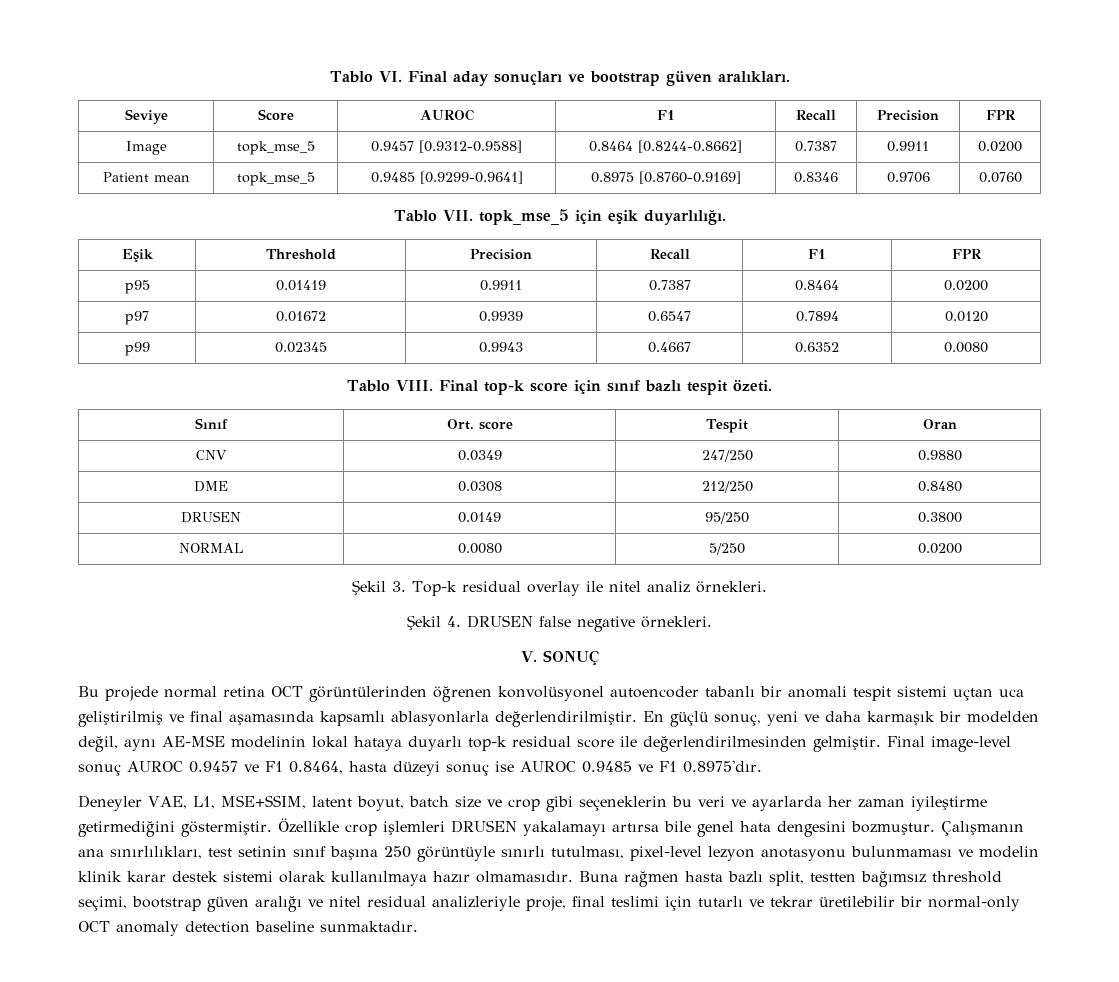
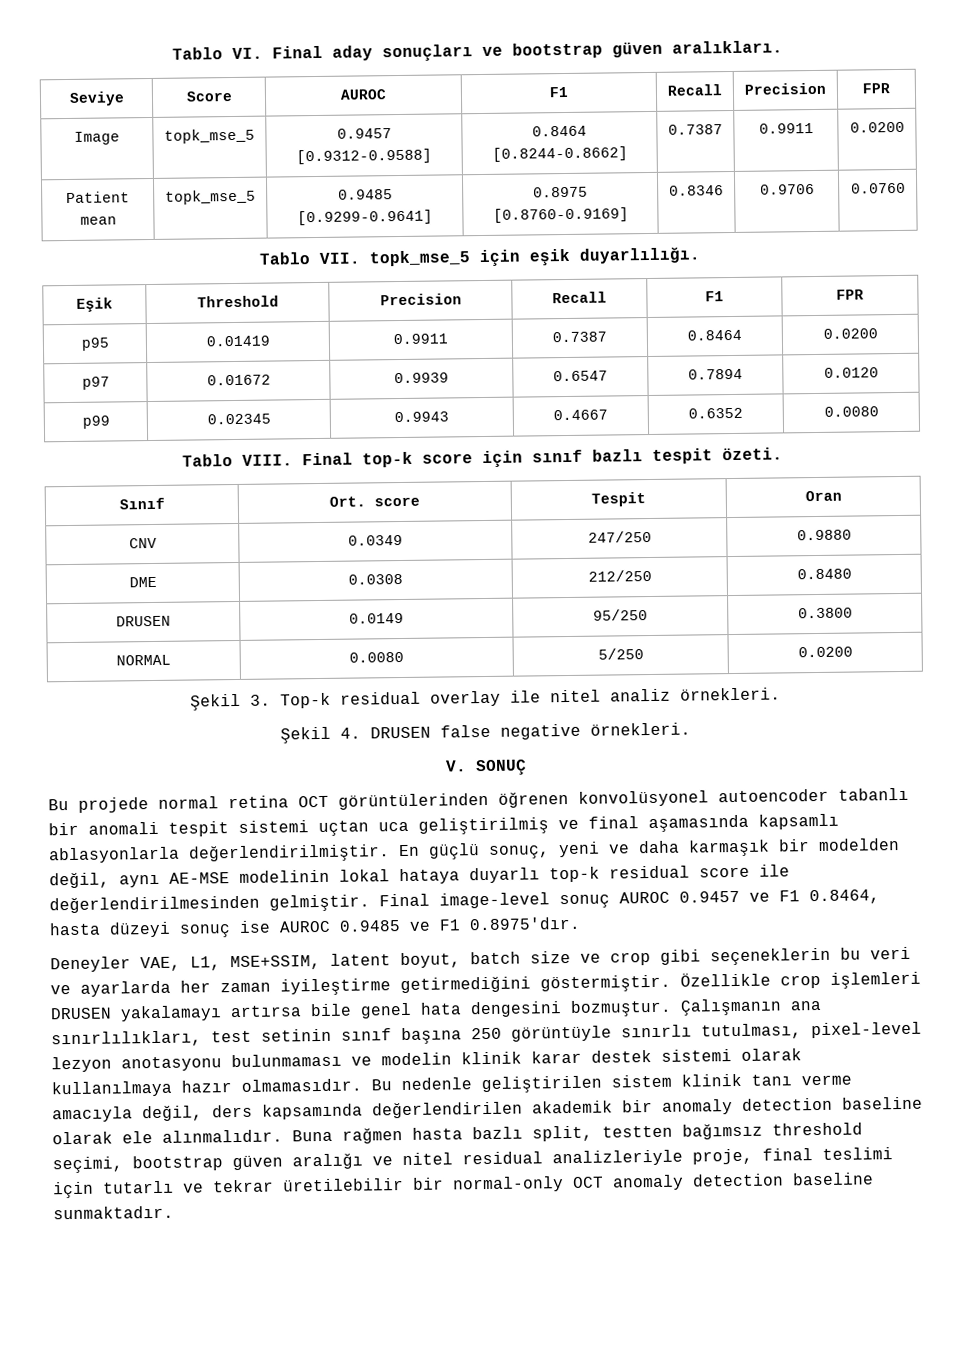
+ Bu nedenle geliştirilen sistem klinik tanı verme amacıyla değil, ders kapsamında değerlendirilen akademik bir anomaly detection baseline olarak ele alınmalıdır.

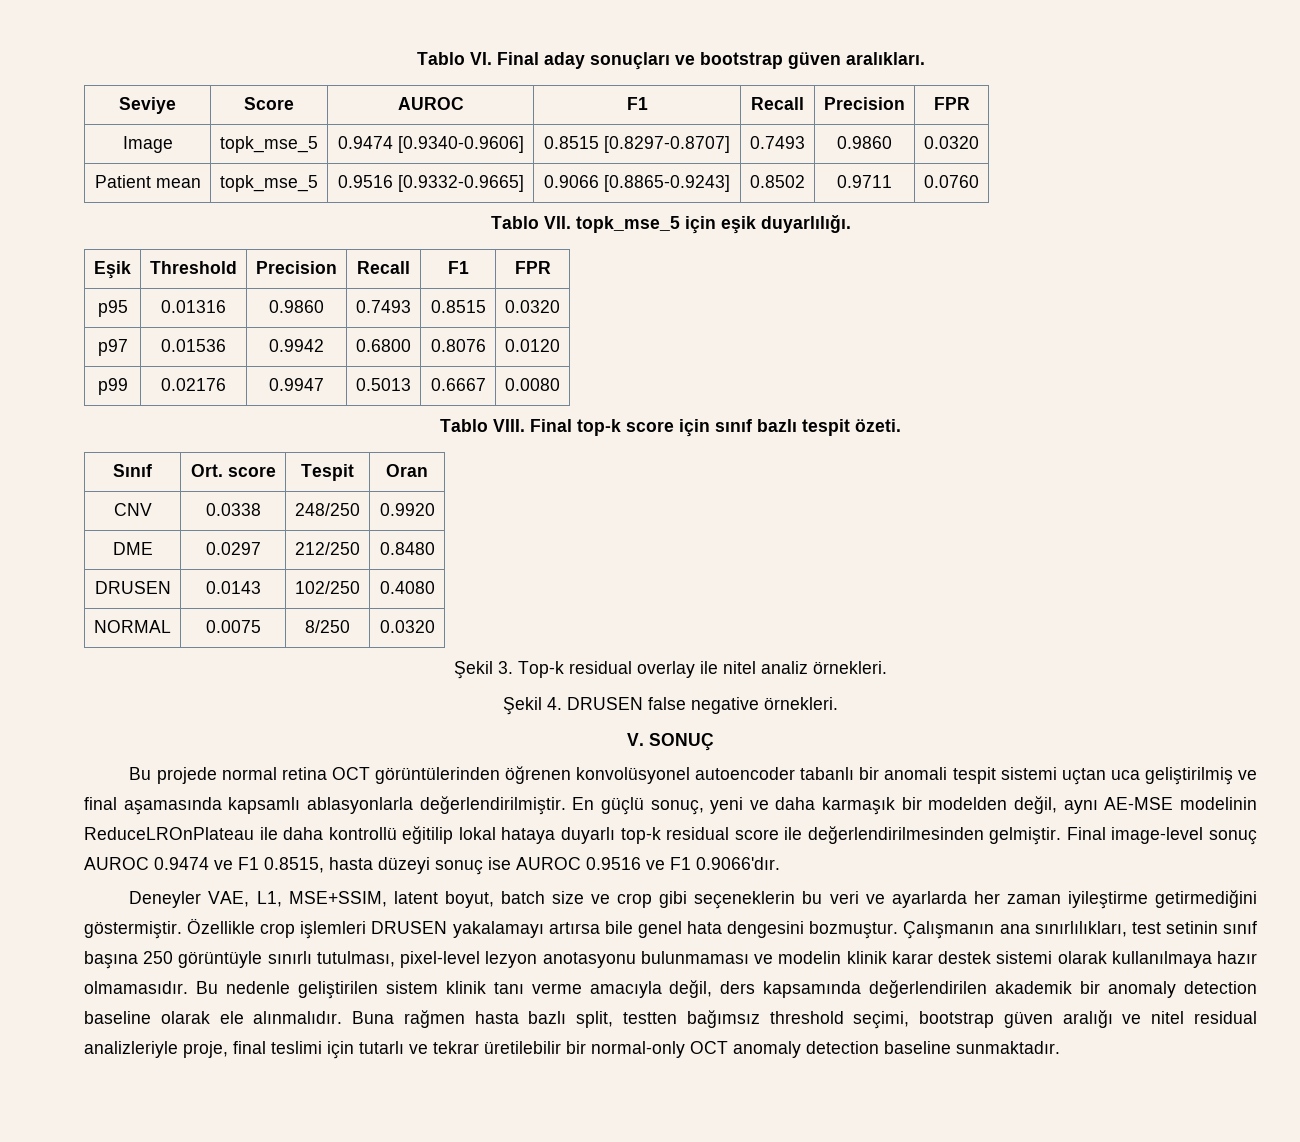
- Image | topk_mse_5 | 0.9457 [0.9312-0.9588] | 0.8464 [0.8244-0.8662] | 0.7387 | 0.9911 | 0.0200
- Patient mean | topk_mse_5 | 0.9485 [0.9299-0.9641] | 0.8975 [0.8760-0.9169] | 0.8346 | 0.9706 | 0.0760
+ Image | topk_mse_5 | 0.9474 [0.9340-0.9606] | 0.8515 [0.8297-0.8707] | 0.7493 | 0.9860 | 0.0320
+ Patient mean | topk_mse_5 | 0.9516 [0.9332-0.9665] | 0.9066 [0.8865-0.9243] | 0.8502 | 0.9711 | 0.0760
- p95 | 0.01419 | 0.9911 | 0.7387 | 0.8464 | 0.0200
- p97 | 0.01672 | 0.9939 | 0.6547 | 0.7894 | 0.0120
- p99 | 0.02345 | 0.9943 | 0.4667 | 0.6352 | 0.0080
+ p95 | 0.01316 | 0.9860 | 0.7493 | 0.8515 | 0.0320
+ p97 | 0.01536 | 0.9942 | 0.6800 | 0.8076 | 0.0120
+ p99 | 0.02176 | 0.9947 | 0.5013 | 0.6667 | 0.0080
- CNV | 0.0349 | 247/250 | 0.9880
+ CNV | 0.0338 | 248/250 | 0.9920
- DME | 0.0308 | 212/250 | 0.8480
+ DME | 0.0297 | 212/250 | 0.8480
- DRUSEN | 0.0149 | 95/250 | 0.3800
- NORMAL | 0.0080 | 5/250 | 0.0200
+ DRUSEN | 0.0143 | 102/250 | 0.4080
+ NORMAL | 0.0075 | 8/250 | 0.0320
- En güçlü sonuç, yeni ve daha karmaşık bir modelden değil, aynı AE-MSE modelinin lokal hataya duyarlı top-k residual score ile değerlendirilmesinden gelmiştir.
+ En güçlü sonuç, yeni ve daha karmaşık bir modelden değil, aynı AE-MSE modelinin ReduceLROnPlateau ile daha kontrollü eğitilip lokal hataya duyarlı top-k residual score ile değerlendirilmesinden gelmiştir.
- Final image-level sonuç AUROC 0.9457 ve F1 0.8464, hasta düzeyi sonuç ise AUROC 0.9485 ve F1 0.8975'dır.
+ Final image-level sonuç AUROC 0.9474 ve F1 0.8515, hasta düzeyi sonuç ise AUROC 0.9516 ve F1 0.9066'dır.

